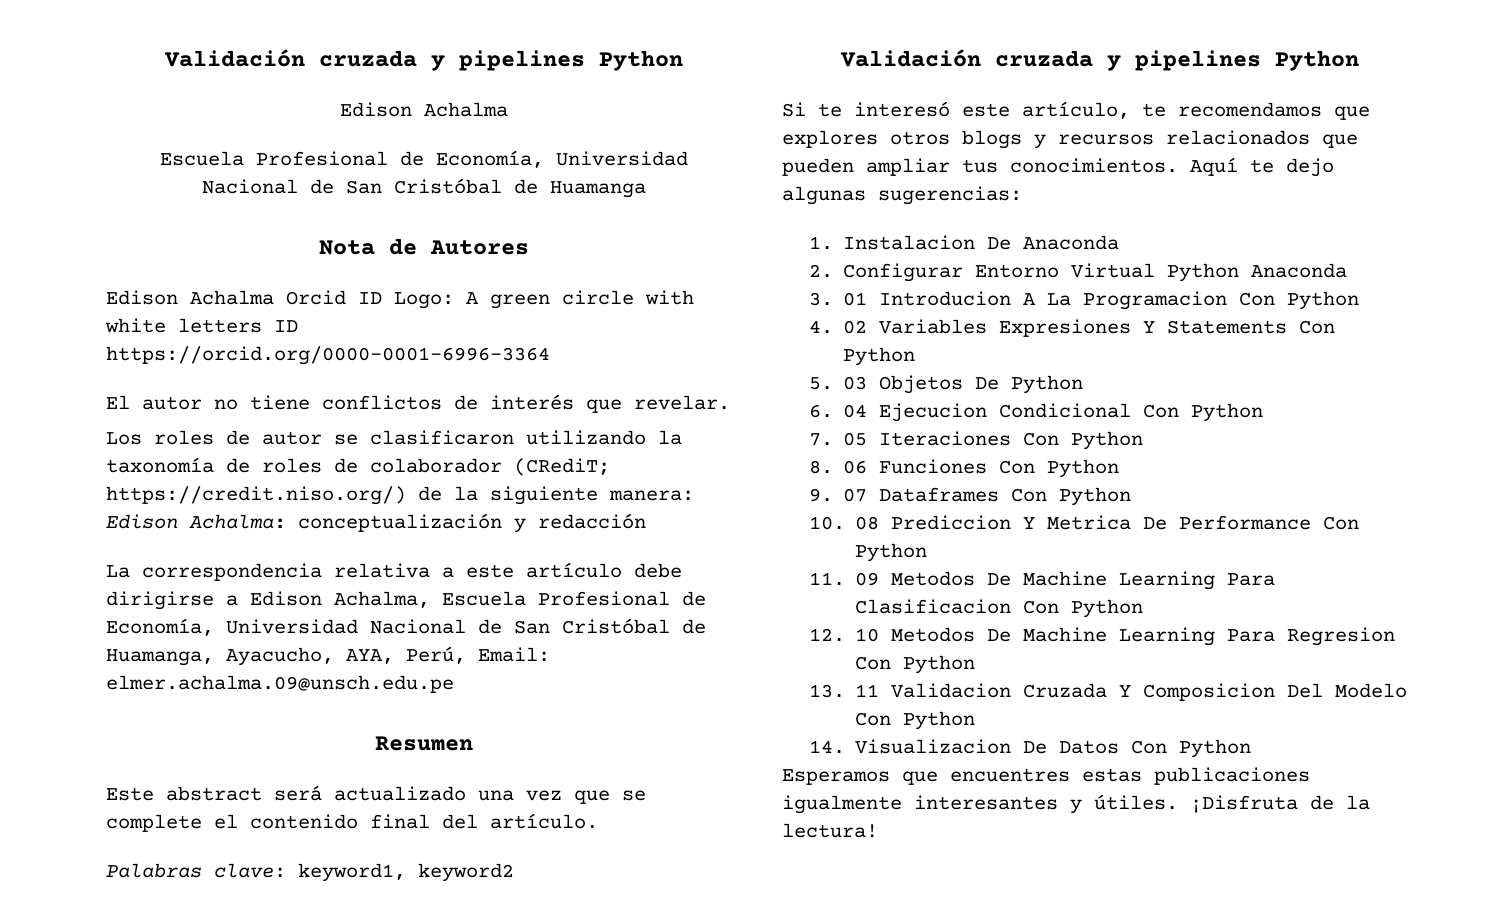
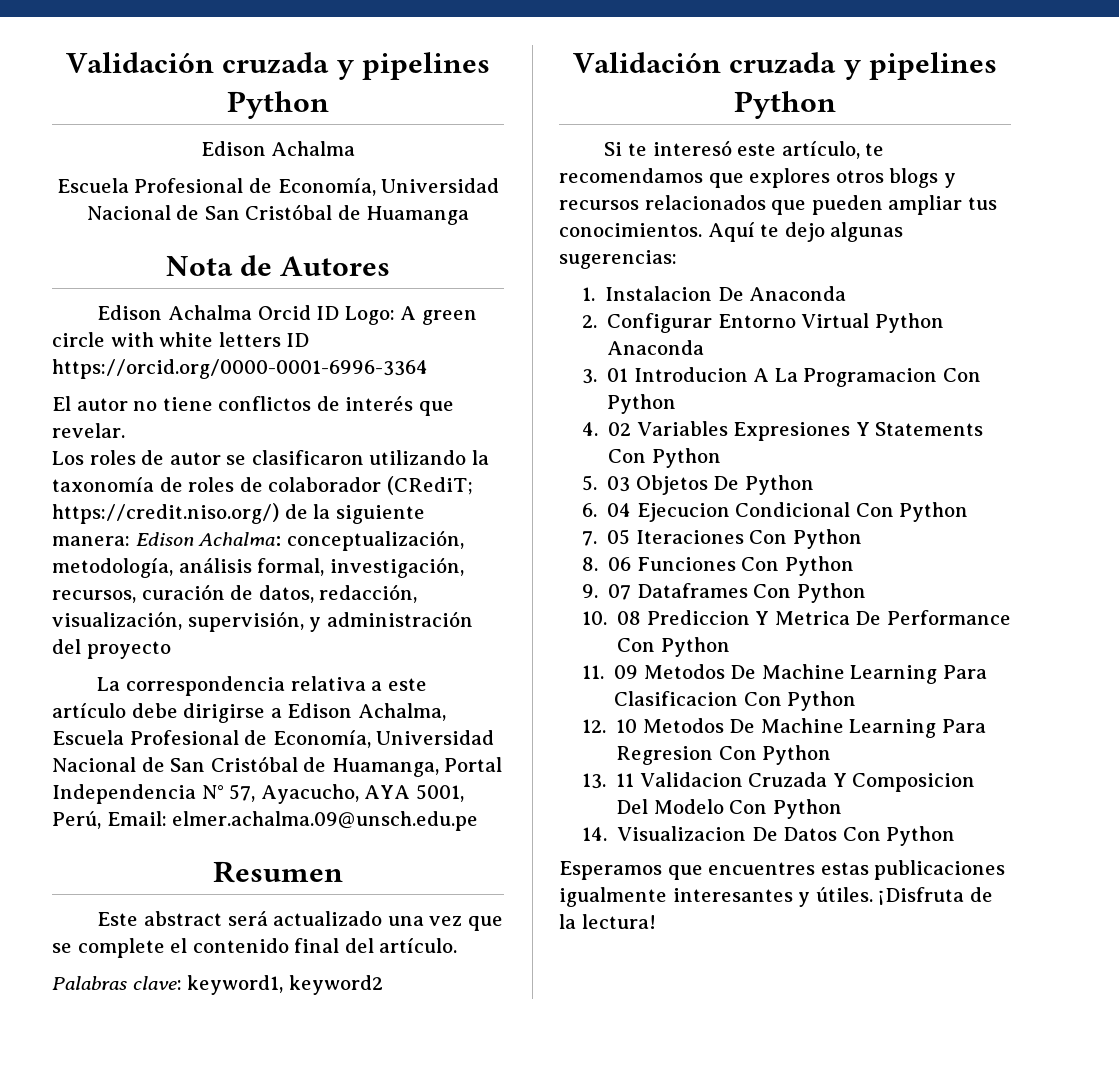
- Los roles de autor se clasificaron utilizando la taxonomía de roles de colaborador (CRediT; https://credit.niso.org/) de la siguiente manera: Edison Achalma: conceptualización y redacción
+ Los roles de autor se clasificaron utilizando la taxonomía de roles de colaborador (CRediT; https://credit.niso.org/) de la siguiente manera: Edison Achalma: conceptualización, metodología, análisis formal, investigación, recursos, curación de datos, redacción, visualización, supervisión, y administración del proyecto
- La correspondencia relativa a este artículo debe dirigirse a Edison Achalma, Escuela Profesional de Economía, Universidad Nacional de San Cristóbal de Huamanga, Ayacucho, AYA, Perú, Email: elmer.achalma.09@unsch.edu.pe
+ La correspondencia relativa a este artículo debe dirigirse a Edison Achalma, Escuela Profesional de Economía, Universidad Nacional de San Cristóbal de Huamanga, Portal Independencia N° 57, Ayacucho, AYA 5001, Perú, Email: elmer.achalma.09@unsch.edu.pe

